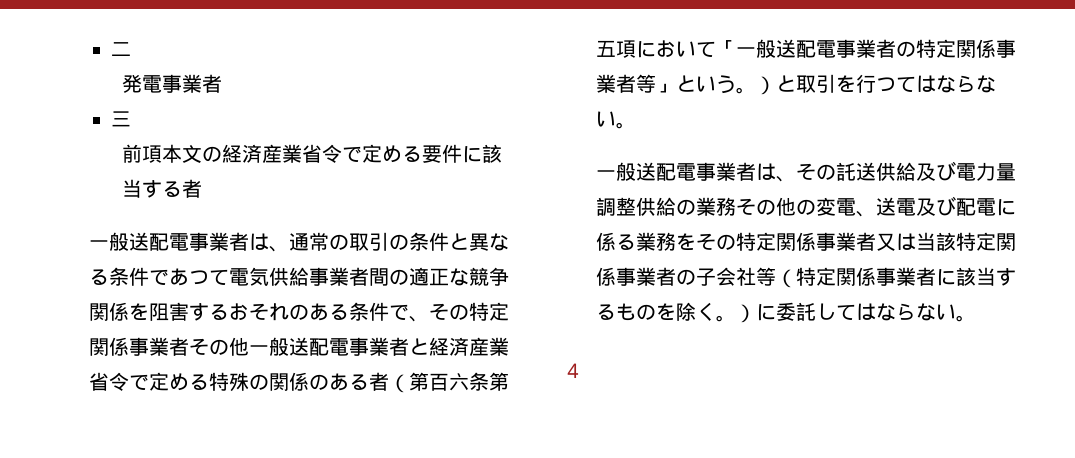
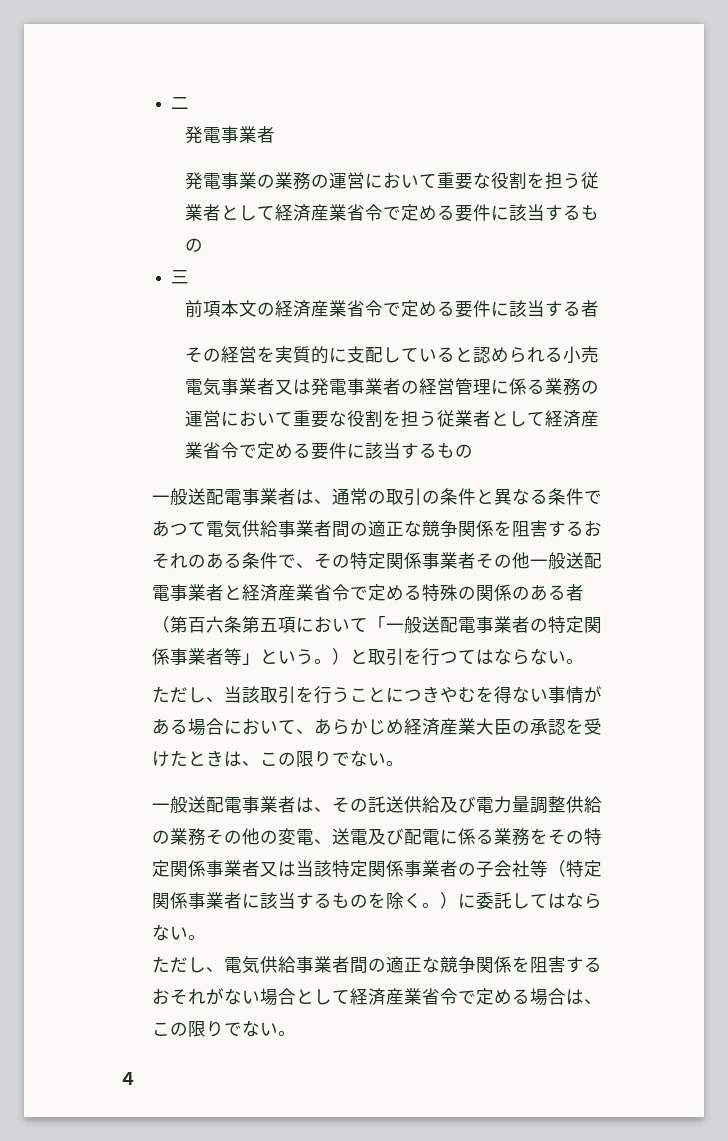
+ 発電事業の業務の運営において重要な役割を担う従業者として経済産業省令で定める要件に該当するもの
+ その経営を実質的に支配していると認められる小売電気事業者又は発電事業者の経営管理に係る業務の運営において重要な役割を担う従業者として経済産業省令で定める要件に該当するもの
+ ただし、当該取引を行うことにつきやむを得ない事情がある場合において、あらかじめ経済産業大臣の承認を受けたときは、この限りでない。
+ ただし、電気供給事業者間の適正な競争関係を阻害するおそれがない場合として経済産業省令で定める場合は、この限りでない。

